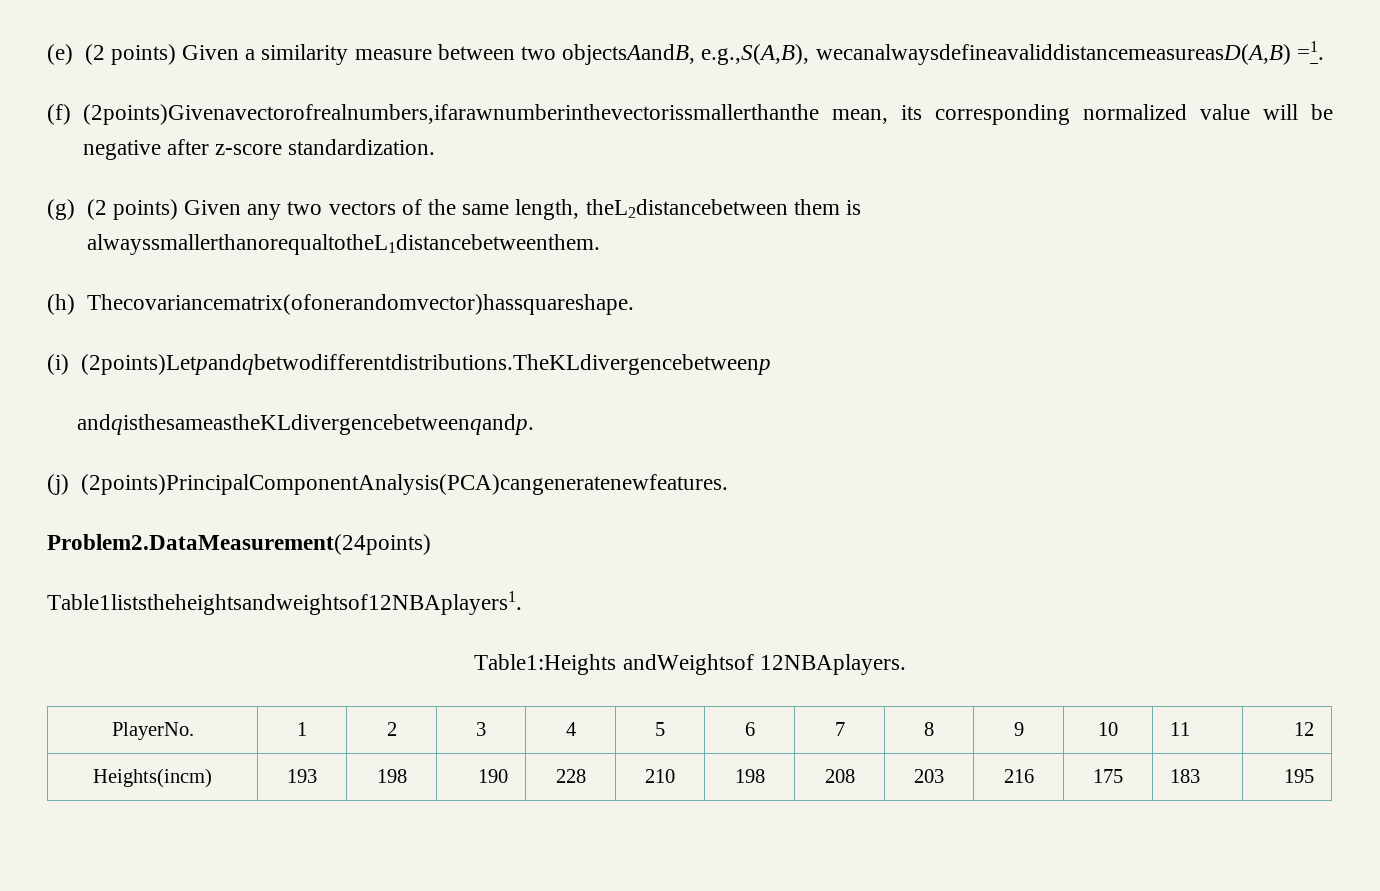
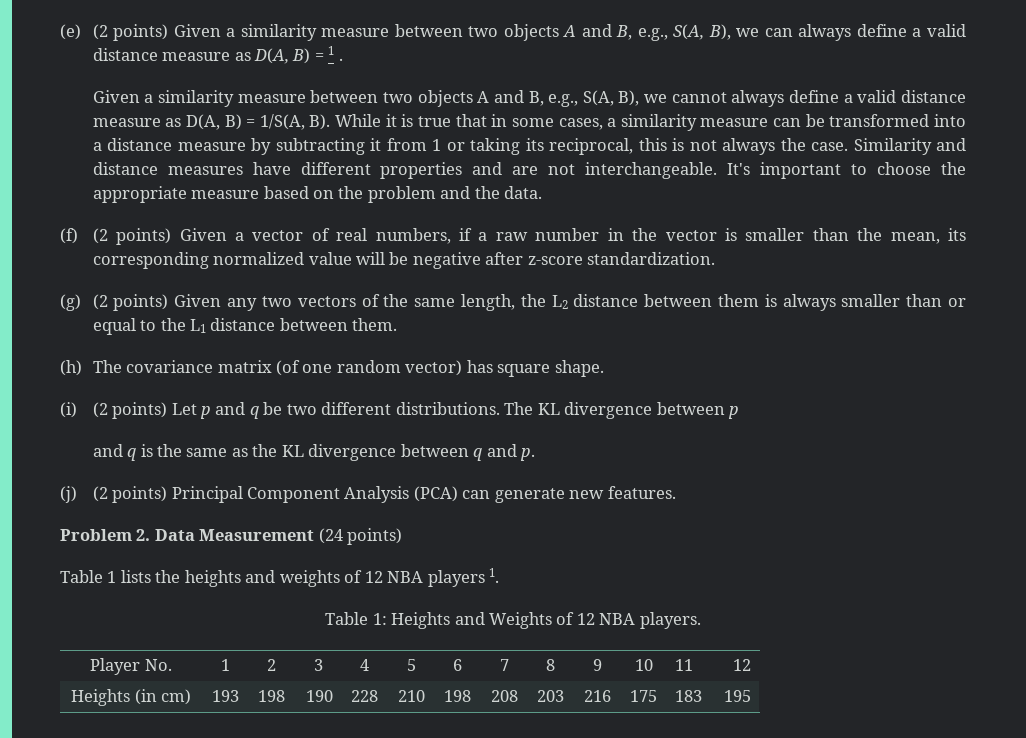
- (e) (2 points) Given a similarity measure between two objectsAandB, e.g.,S(A,B), wecanalwaysdefineavaliddistancemeasureasD(A,B) =1.
- (f) (2points)Givenavectorofrealnumbers,ifarawnumberinthevectorissmallerthanthe mean, its corresponding normalized value will be negative after z-score standardization.
+ (e) (2 points) Given a similarity measure between two objects A and B, e.g., S(A, B), we can always define a valid distance measure as D(A, B) = 1 .
+ Given a similarity measure between two objects A and B, e.g., S(A, B), we cannot always define a valid distance measure as D(A, B) = 1/S(A, B). While it is true that in some cases, a similarity measure can be transformed into a distance measure by subtracting it from 1 or taking its reciprocal, this is not always the case. Similarity and distance measures have different properties and are not interchangeable. It's important to choose the appropriate measure based on the problem and the data.
+ (f) (2 points) Given a vector of real numbers, if a raw number in the vector is smaller than the mean, its corresponding normalized value will be negative after z-score standardization.
- (g) (2 points) Given any two vectors of the same length, theL2distancebetween them is alwayssmallerthanorequaltotheL1distancebetweenthem.
- (h) Thecovariancematrix(ofonerandomvector)hassquareshape.
- (i) (2points)Letpandqbetwodifferentdistributions.TheKLdivergencebetweenp
- andqisthesameastheKLdivergencebetweenqandp.
- (j) (2points)PrincipalComponentAnalysis(PCA)cangeneratenewfeatures.
- Problem2.DataMeasurement(24points)
- Table1liststheheightsandweightsof12NBAplayers1.
- Table1:Heights andWeightsof 12NBAplayers.
- PlayerNo. | 1 | 2 | 3 | 4 | 5 | 6 | 7 | 8 | 9 | 10 | 11 | 12
+ (g) (2 points) Given any two vectors of the same length, the L2 distance between them is always smaller than or equal to the L1 distance between them.
+ (h) The covariance matrix (of one random vector) has square shape.
+ (i) (2 points) Let p and q be two different distributions. The KL divergence between p
+ and q is the same as the KL divergence between q and p.
+ (j) (2 points) Principal Component Analysis (PCA) can generate new features.
+ Problem 2. Data Measurement (24 points)
+ Table 1 lists the heights and weights of 12 NBA players 1.
+ Table 1: Heights and Weights of 12 NBA players.
+ Player No. | 1 | 2 | 3 | 4 | 5 | 6 | 7 | 8 | 9 | 10 | 11 | 12
- Heights(incm) | 193 | 198 | 190 | 228 | 210 | 198 | 208 | 203 | 216 | 175 | 183 | 195
+ Heights (in cm) | 193 | 198 | 190 | 228 | 210 | 198 | 208 | 203 | 216 | 175 | 183 | 195

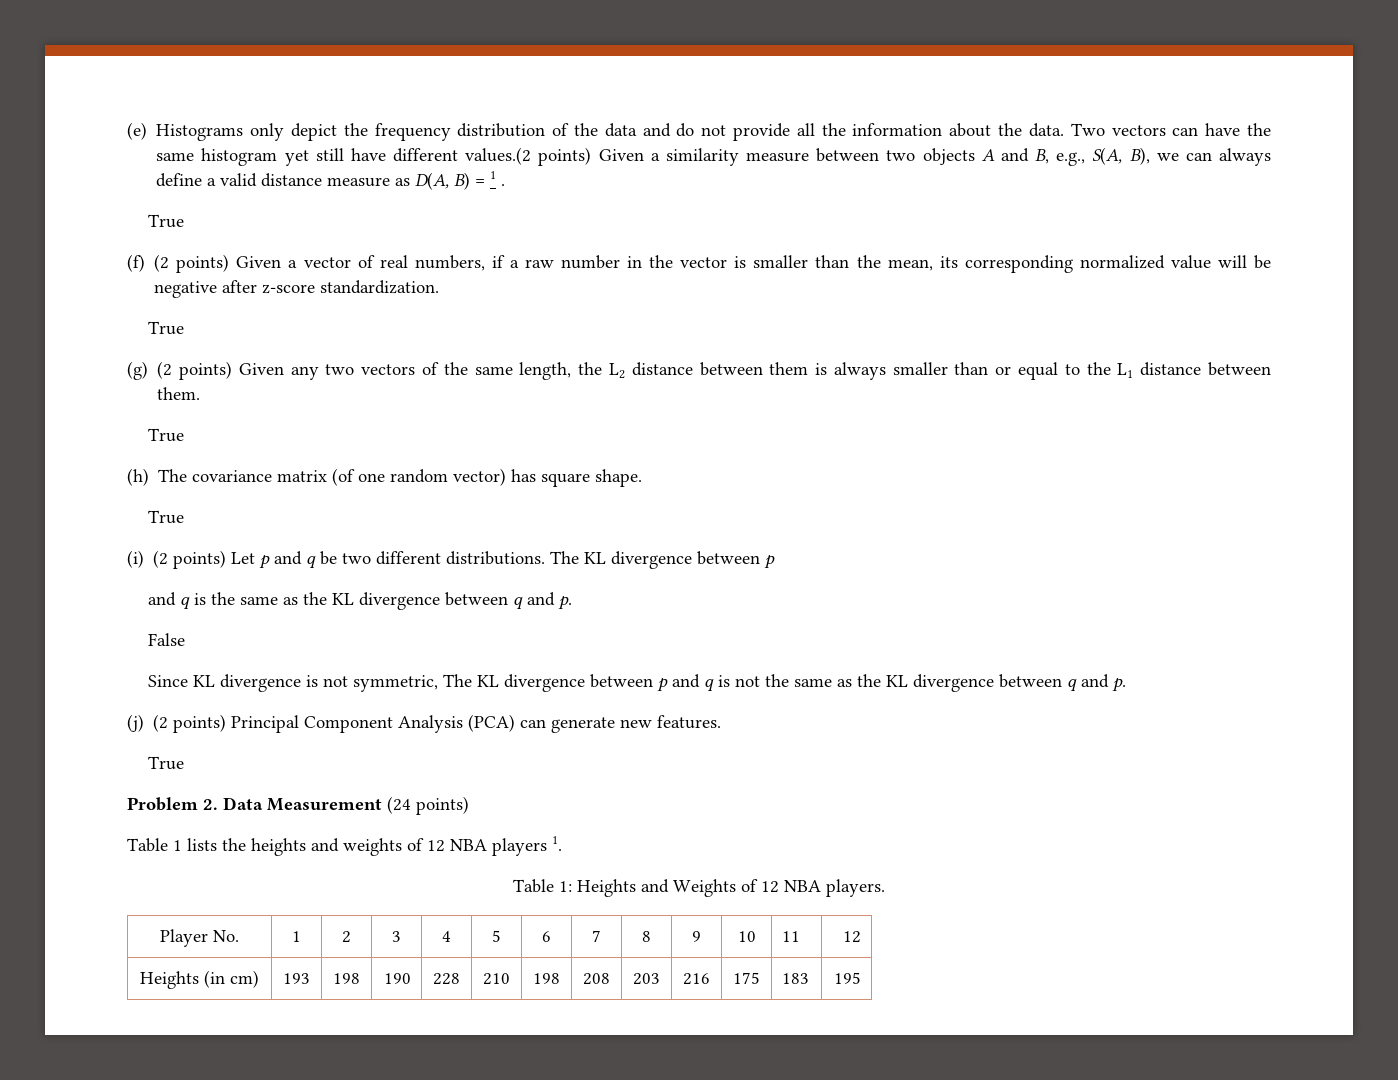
- (e) (2 points) Given a similarity measure between two objects A and B, e.g., S(A, B), we can always define a valid distance measure as D(A, B) = 1 .
- Given a similarity measure between two objects A and B, e.g., S(A, B), we cannot always define a valid distance measure as D(A, B) = 1/S(A, B). While it is true that in some cases, a similarity measure can be transformed into a distance measure by subtracting it from 1 or taking its reciprocal, this is not always the case. Similarity and distance measures have different properties and are not interchangeable. It's important to choose the appropriate measure based on the problem and the data.
+ (e) Histograms only depict the frequency distribution of the data and do not provide all the information about the data. Two vectors can have the same histogram yet still have different values.(2 points) Given a similarity measure between two objects A and B, e.g., S(A, B), we can always define a valid distance measure as D(A, B) = 1 .
+ True
  (f) (2 points) Given a vector of real numbers, if a raw number in the vector is smaller than the mean, its corresponding normalized value will be negative after z-score standardization.
+ True
  (g) (2 points) Given any two vectors of the same length, the L2 distance between them is always smaller than or equal to the L1 distance between them.
+ True
  (h) The covariance matrix (of one random vector) has square shape.
+ True
+ False
+ Since KL divergence is not symmetric, The KL divergence between p and q is not the same as the KL divergence between q and p.
  (j) (2 points) Principal Component Analysis (PCA) can generate new features.
+ True

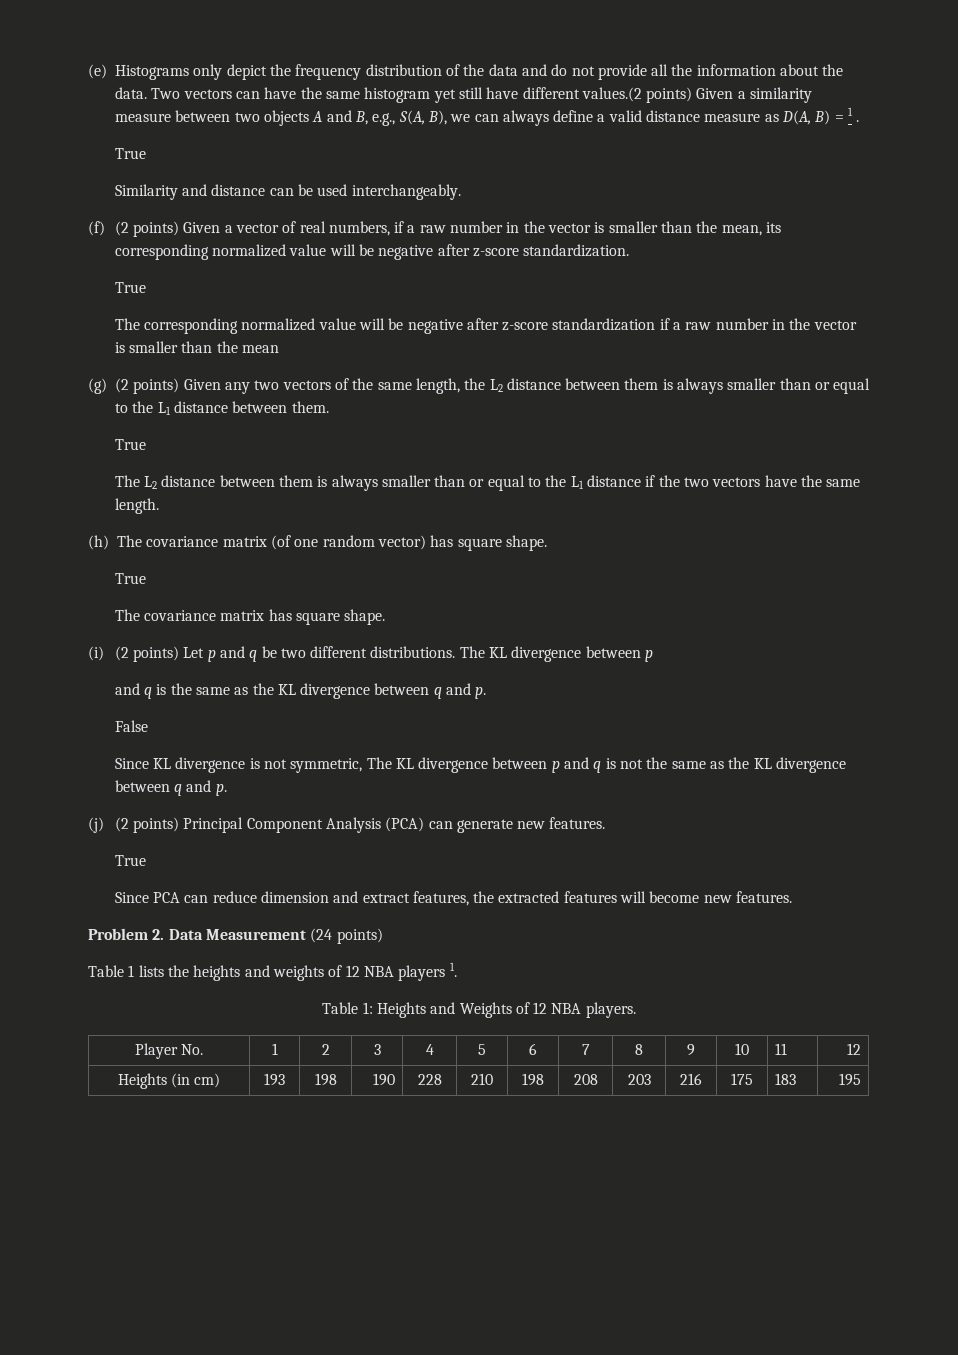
+ Similarity and distance can be used interchangeably.
+ The corresponding normalized value will be negative after z-score standardization if a raw number in the vector is smaller than the mean
+ The L2 distance between them is always smaller than or equal to the L1 distance if the two vectors have the same length.
+ The covariance matrix has square shape.
+ Since PCA can reduce dimension and extract features, the extracted features will become new features.

